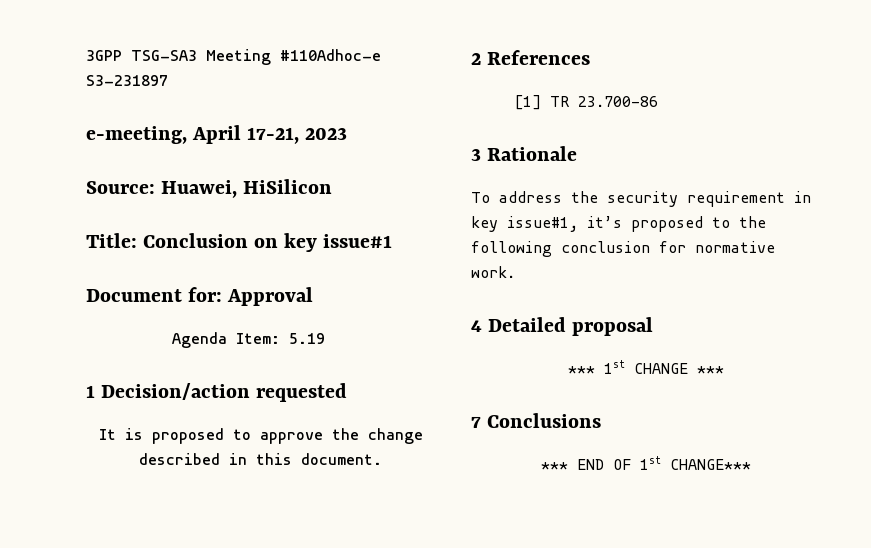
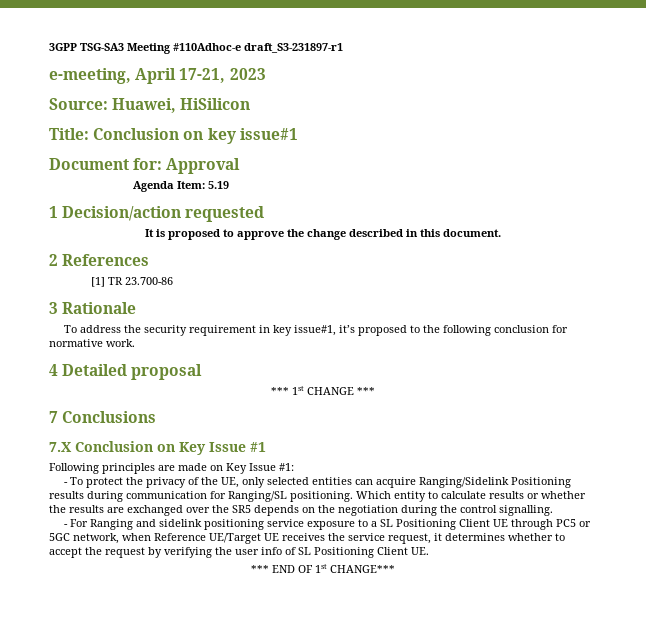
- 3GPP TSG-SA3 Meeting #110Adhoc-e S3-231897
+ 3GPP TSG-SA3 Meeting #110Adhoc-e draft_S3-231897-r1
+ 7.X Conclusion on Key Issue #1
+ Following principles are made on Key Issue #1:
+ - To protect the privacy of the UE, only selected entities can acquire Ranging/Sidelink Positioning results during communication for Ranging/SL positioning. Which entity to calculate results or whether the results are exchanged over the SR5 depends on the negotiation during the control signalling.
+ - For Ranging and sidelink positioning service exposure to a SL Positioning Client UE through PC5 or 5GC network, when Reference UE/Target UE receives the service request, it determines whether to accept the request by verifying the user info of SL Positioning Client UE.

